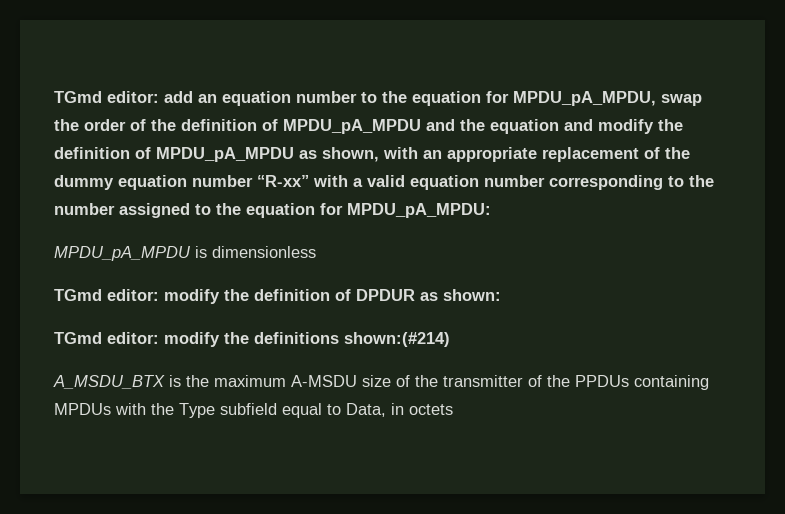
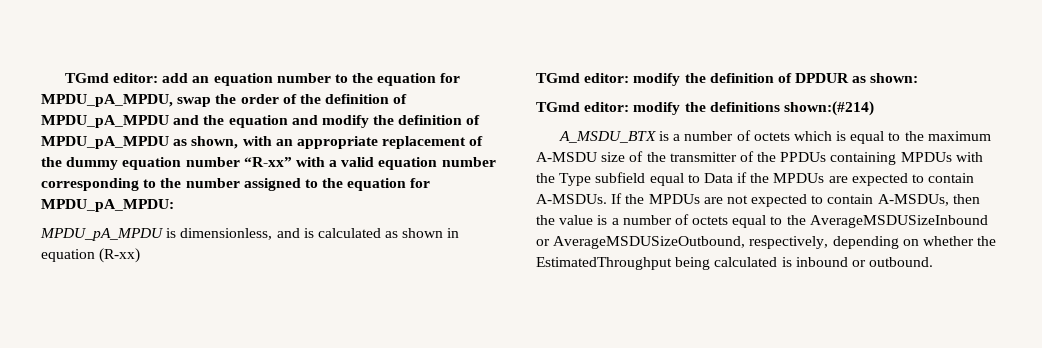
- MPDU_pA_MPDU is dimensionless
+ MPDU_pA_MPDU is dimensionless, and is calculated as shown in equation (R-xx)
- A_MSDU_BTX is the maximum A-MSDU size of the transmitter of the PPDUs containing MPDUs with the Type subfield equal to Data, in octets
+ A_MSDU_BTX is a number of octets which is equal to the maximum A-MSDU size of the transmitter of the PPDUs containing MPDUs with the Type subfield equal to Data if the MPDUs are expected to contain A-MSDUs. If the MPDUs are not expected to contain A-MSDUs, then the value is a number of octets equal to the AverageMSDUSizeInbound or AverageMSDUSizeOutbound, respectively, depending on whether the EstimatedThroughput being calculated is inbound or outbound.

